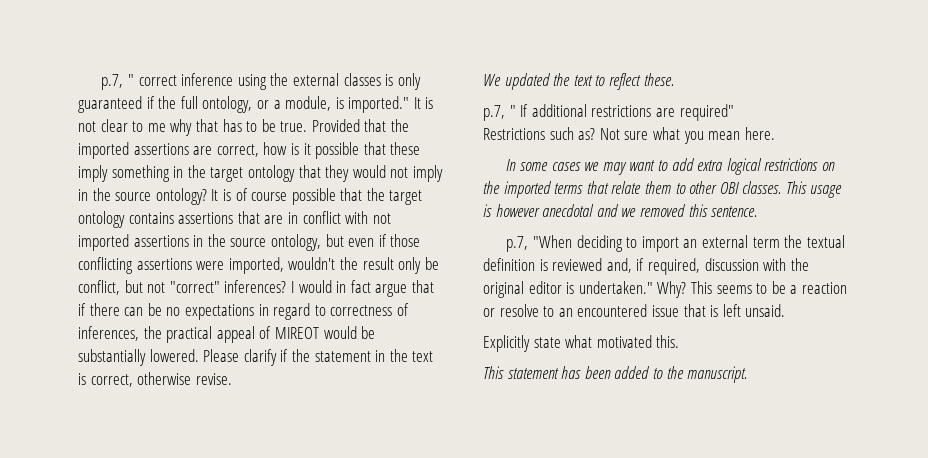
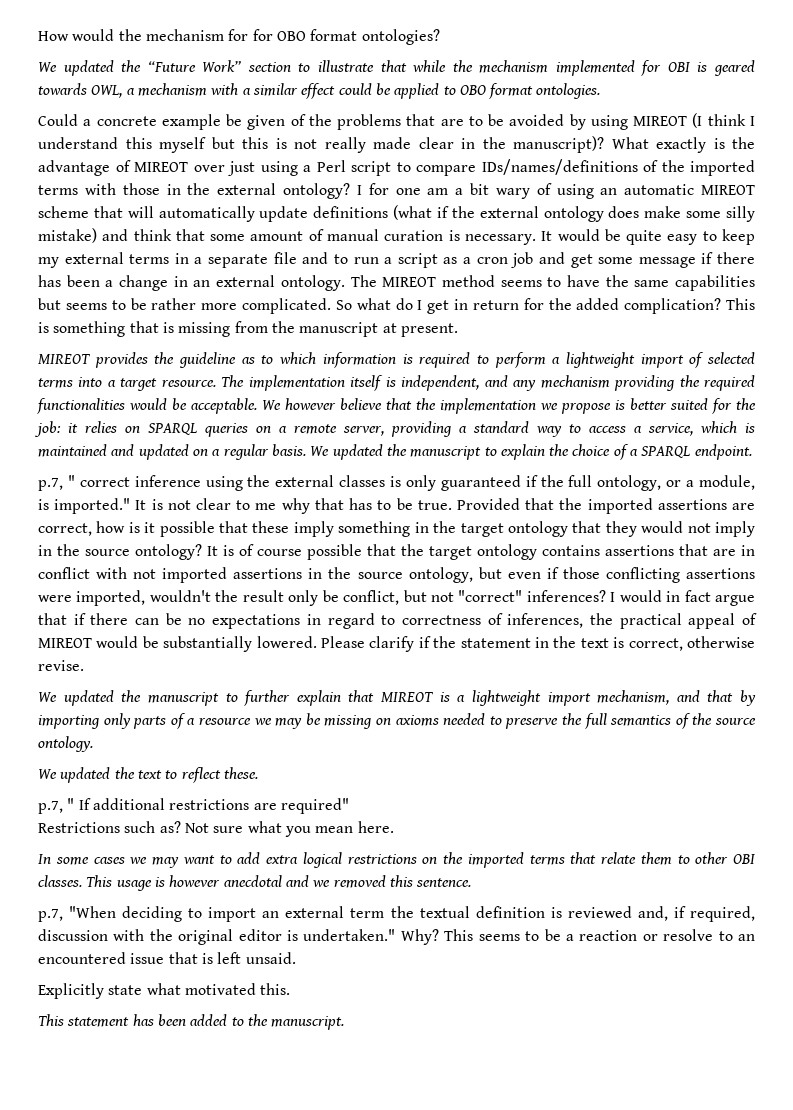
+ How would the mechanism for for OBO format ontologies?
+ We updated the “Future Work” section to illustrate that while the mechanism implemented for OBI is geared towards OWL, a mechanism with a similar effect could be applied to OBO format ontologies.
+ Could a concrete example be given of the problems that are to be avoided by using MIREOT (I think I understand this myself but this is not really made clear in the manuscript)? What exactly is the advantage of MIREOT over just using a Perl script to compare IDs/names/definitions of the imported terms with those in the external ontology? I for one am a bit wary of using an automatic MIREOT scheme that will automatically update definitions (what if the external ontology does make some silly mistake) and think that some amount of manual curation is necessary. It would be quite easy to keep my external terms in a separate file and to run a script as a cron job and get some message if there has been a change in an external ontology. The MIREOT method seems to have the same capabilities but seems to be rather more complicated. So what do I get in return for the added complication? This is something that is missing from the manuscript at present.
+ MIREOT provides the guideline as to which information is required to perform a lightweight import of selected terms into a target resource. The implementation itself is independent, and any mechanism providing the required functionalities would be acceptable. We however believe that the implementation we propose is better suited for the job: it relies on SPARQL queries on a remote server, providing a standard way to access a service, which is maintained and updated on a regular basis. We updated the manuscript to explain the choice of a SPARQL endpoint.
+ We updated the manuscript to further explain that MIREOT is a lightweight import mechanism, and that by importing only parts of a resource we may be missing on axioms needed to preserve the full semantics of the source ontology.

